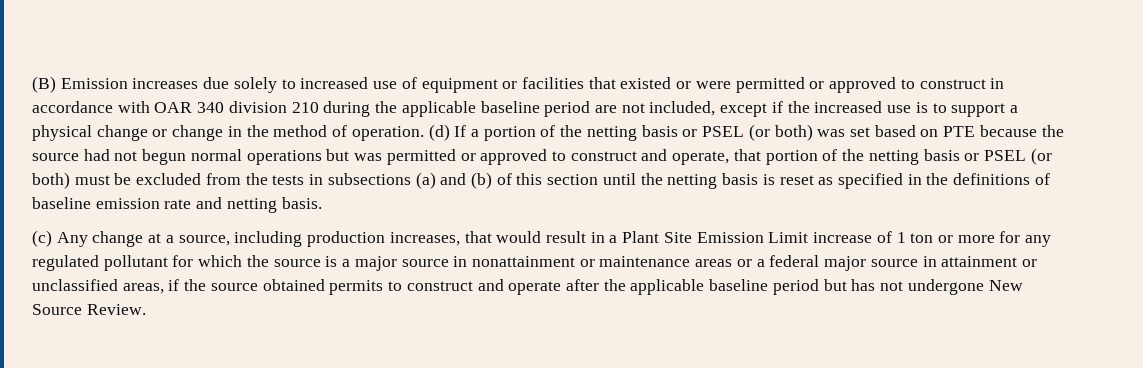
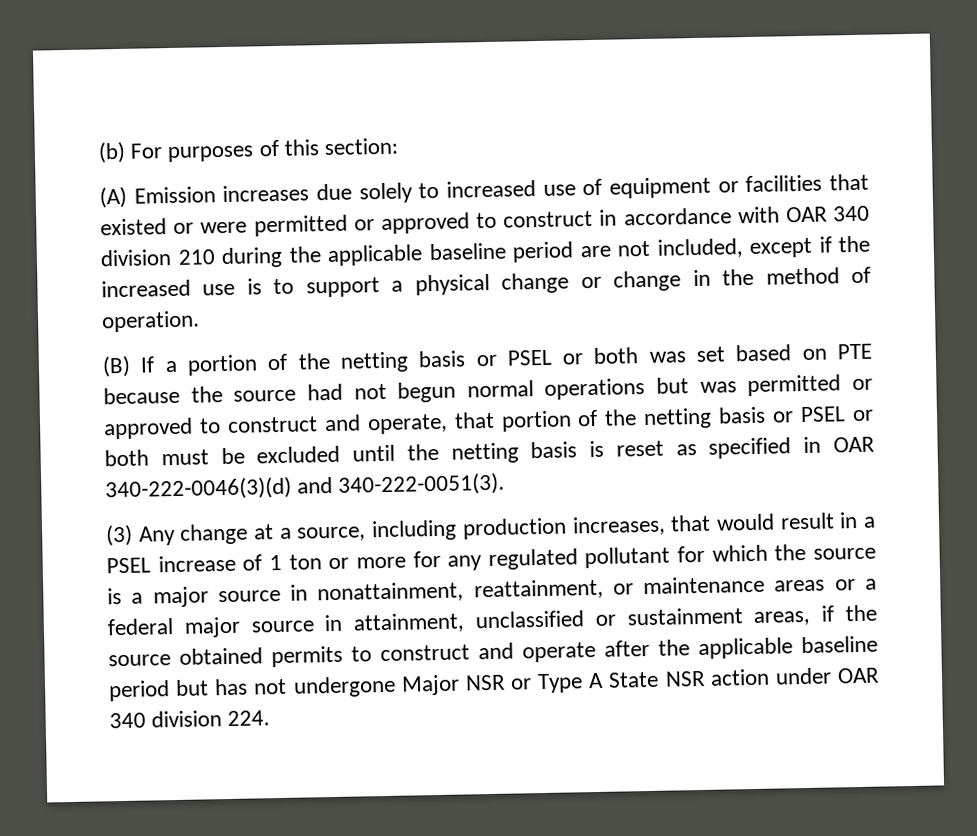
- (B) Emission increases due solely to increased use of equipment or facilities that existed or were permitted or approved to construct in accordance with OAR 340 division 210 during the applicable baseline period are not included, except if the increased use is to support a physical change or change in the method of operation. (d) If a portion of the netting basis or PSEL (or both) was set based on PTE because the source had not begun normal operations but was permitted or approved to construct and operate, that portion of the netting basis or PSEL (or both) must be excluded from the tests in subsections (a) and (b) of this section until the netting basis is reset as specified in the definitions of baseline emission rate and netting basis.
- (c) Any change at a source, including production increases, that would result in a Plant Site Emission Limit increase of 1 ton or more for any regulated pollutant for which the source is a major source in nonattainment or maintenance areas or a federal major source in attainment or unclassified areas, if the source obtained permits to construct and operate after the applicable baseline period but has not undergone New Source Review.
+ (b) For purposes of this section:
+ (A) Emission increases due solely to increased use of equipment or facilities that existed or were permitted or approved to construct in accordance with OAR 340 division 210 during the applicable baseline period are not included, except if the increased use is to support a physical change or change in the method of operation.
+ (B) If a portion of the netting basis or PSEL or both was set based on PTE because the source had not begun normal operations but was permitted or approved to construct and operate, that portion of the netting basis or PSEL or both must be excluded until the netting basis is reset as specified in OAR 340-222-0046(3)(d) and 340-222-0051(3).
+ (3) Any change at a source, including production increases, that would result in a PSEL increase of 1 ton or more for any regulated pollutant for which the source is a major source in nonattainment, reattainment, or maintenance areas or a federal major source in attainment, unclassified or sustainment areas, if the source obtained permits to construct and operate after the applicable baseline period but has not undergone Major NSR or Type A State NSR action under OAR 340 division 224.

